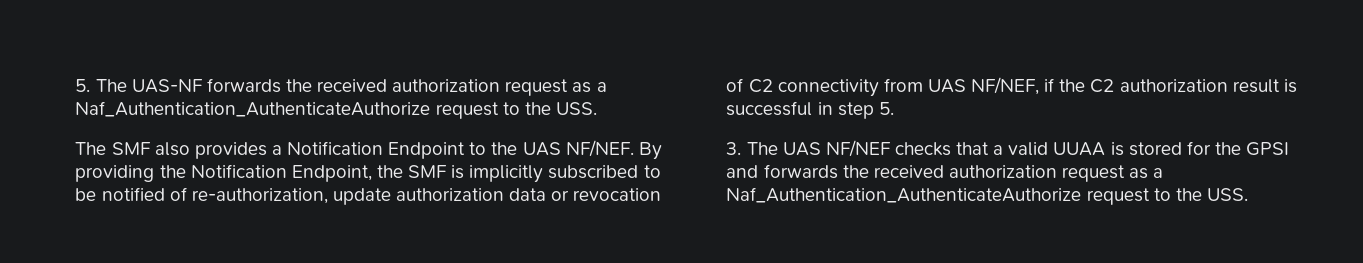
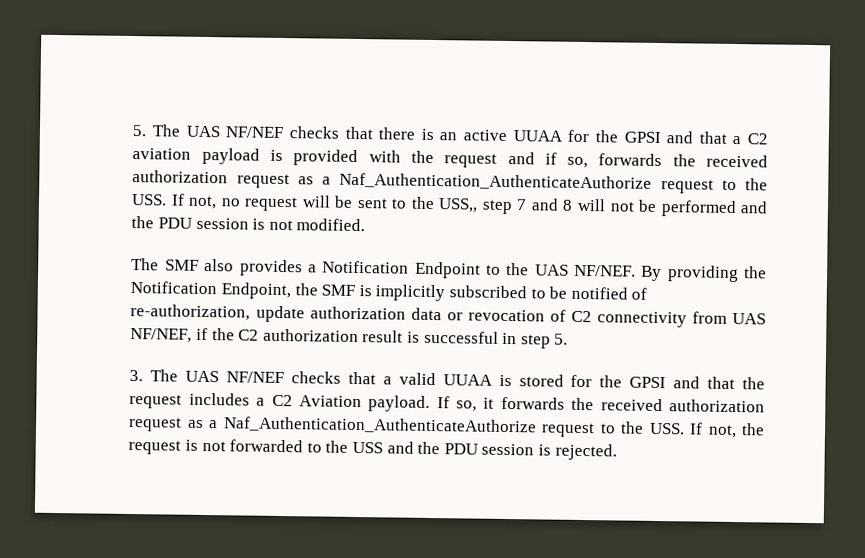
- 5. The UAS-NF forwards the received authorization request as a Naf_Authentication_AuthenticateAuthorize request to the USS.
+ 5. The UAS NF/NEF checks that there is an active UUAA for the GPSI and that a C2 aviation payload is provided with the request and if so, forwards the received authorization request as a Naf_Authentication_AuthenticateAuthorize request to the USS. If not, no request will be sent to the USS,, step 7 and 8 will not be performed and the PDU session is not modified.
- 3. The UAS NF/NEF checks that a valid UUAA is stored for the GPSI and forwards the received authorization request as a Naf_Authentication_AuthenticateAuthorize request to the USS.
+ 3. The UAS NF/NEF checks that a valid UUAA is stored for the GPSI and that the request includes a C2 Aviation payload. If so, it forwards the received authorization request as a Naf_Authentication_AuthenticateAuthorize request to the USS. If not, the request is not forwarded to the USS and the PDU session is rejected.

